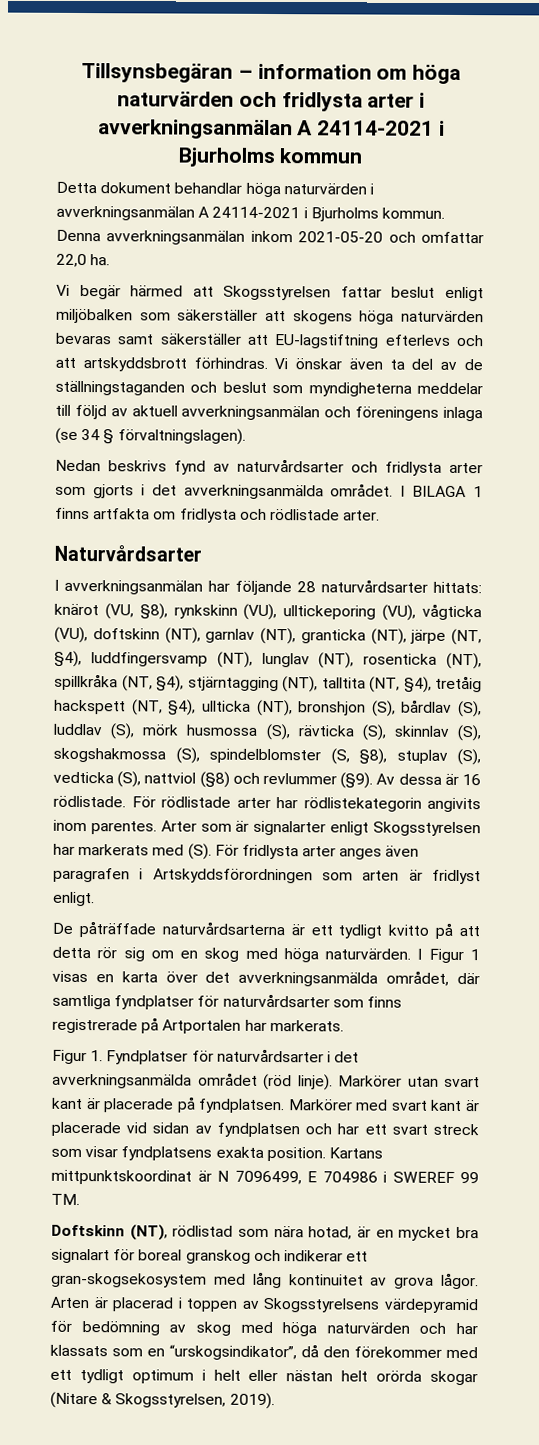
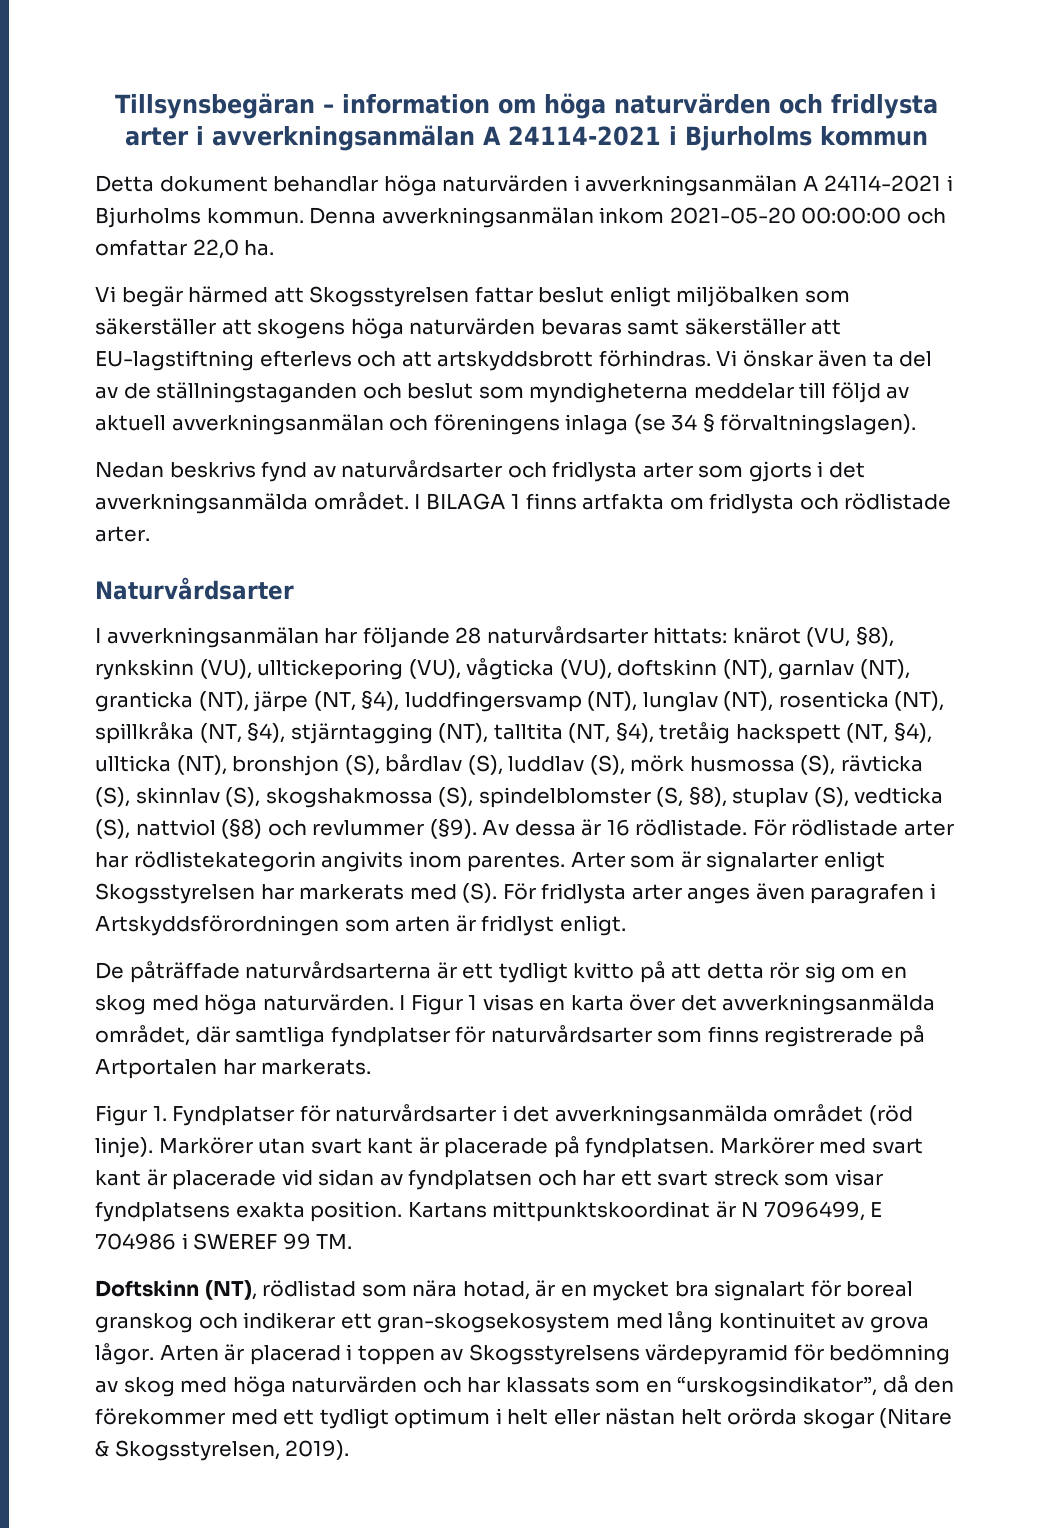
- Denna avverkningsanmälan inkom 2021-05-20 och omfattar 22,0 ha.
+ Denna avverkningsanmälan inkom 2021-05-20 00:00:00 och omfattar 22,0 ha.

